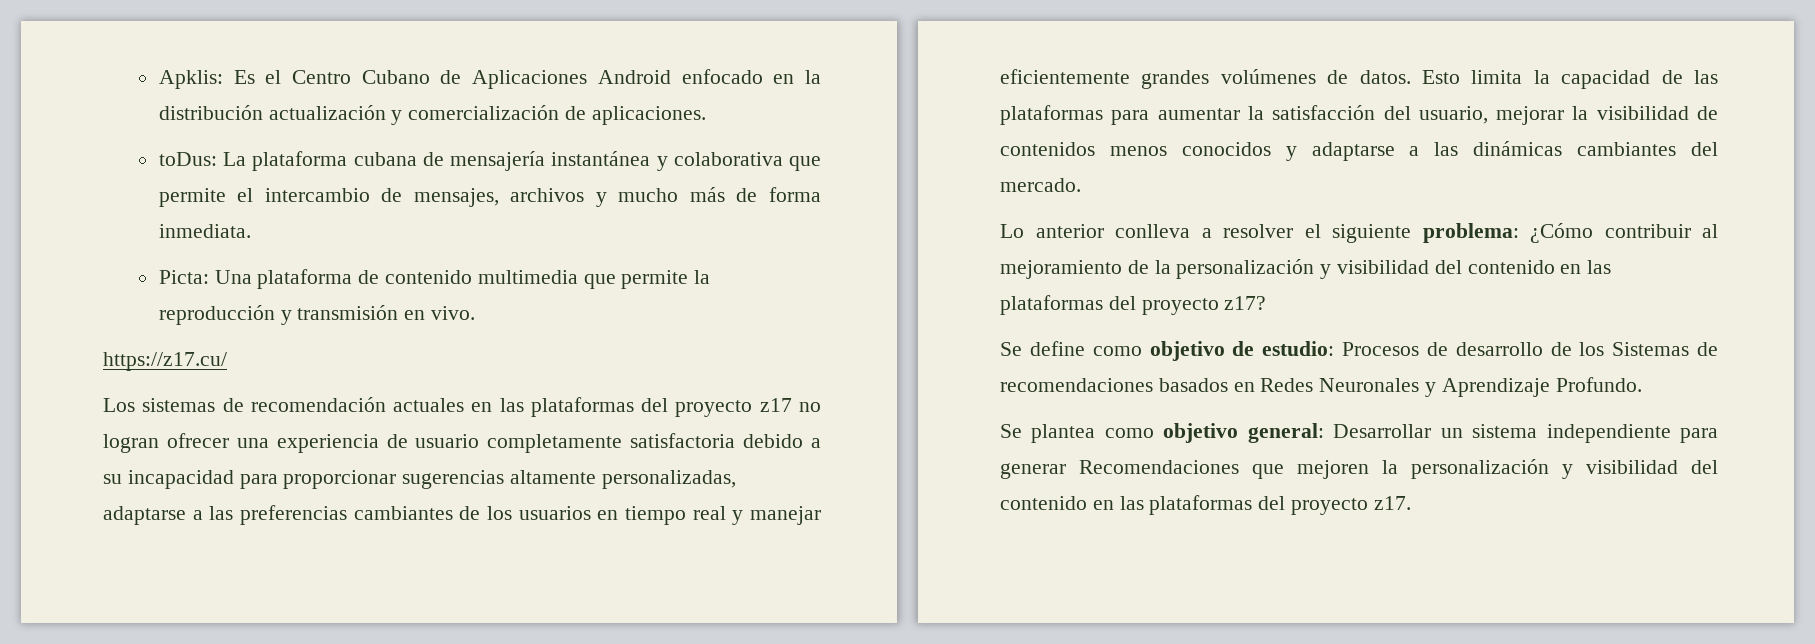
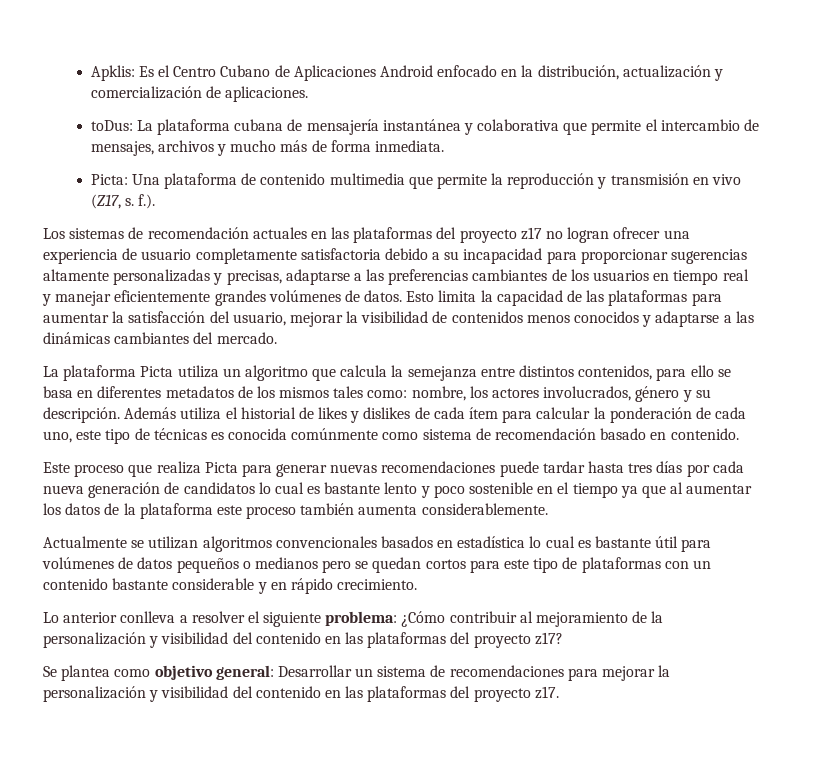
- Apklis: Es el Centro Cubano de Aplicaciones Android enfocado en la distribución actualización y comercialización de aplicaciones.
+ Apklis: Es el Centro Cubano de Aplicaciones Android enfocado en la distribución, actualización y comercialización de aplicaciones.
- Picta: Una plataforma de contenido multimedia que permite la reproducción y transmisión en vivo.
- https://z17.cu/
+ Picta: Una plataforma de contenido multimedia que permite la reproducción y transmisión en vivo (Z17, s. f.).
- Los sistemas de recomendación actuales en las plataformas del proyecto z17 no logran ofrecer una experiencia de usuario completamente satisfactoria debido a su incapacidad para proporcionar sugerencias altamente personalizadas, adaptarse a las preferencias cambiantes de los usuarios en tiempo real y manejar eficientemente grandes volúmenes de datos.
+ Los sistemas de recomendación actuales en las plataformas del proyecto z17 no logran ofrecer una experiencia de usuario completamente satisfactoria debido a su incapacidad para proporcionar sugerencias altamente personalizadas y precisas, adaptarse a las preferencias cambiantes de los usuarios en tiempo real y manejar eficientemente grandes volúmenes de datos.
+ La plataforma Picta utiliza un algoritmo que calcula la semejanza entre distintos contenidos, para ello se basa en diferentes metadatos de los mismos tales como: nombre, los actores involucrados, género y su descripción. Además utiliza el historial de likes y dislikes de cada ítem para calcular la ponderación de cada uno, este tipo de técnicas es conocida comúnmente como sistema de recomendación basado en contenido.
+ Este proceso que realiza Picta para generar nuevas recomendaciones puede tardar hasta tres días por cada nueva generación de candidatos lo cual es bastante lento y poco sostenible en el tiempo ya que al aumentar los datos de la plataforma este proceso también aumenta considerablemente.
+ Actualmente se utilizan algoritmos convencionales basados en estadística lo cual es bastante útil para volúmenes de datos pequeños o medianos pero se quedan cortos para este tipo de plataformas con un contenido bastante considerable y en rápido crecimiento.
- Se define como objetivo de estudio: Procesos de desarrollo de los Sistemas de recomendaciones basados en Redes Neuronales y Aprendizaje Profundo.
- Se plantea como objetivo general: Desarrollar un sistema independiente para generar Recomendaciones que mejoren la personalización y visibilidad del contenido en las plataformas del proyecto z17.
+ Se plantea como objetivo general: Desarrollar un sistema de recomendaciones para mejorar la personalización y visibilidad del contenido en las plataformas del proyecto z17.

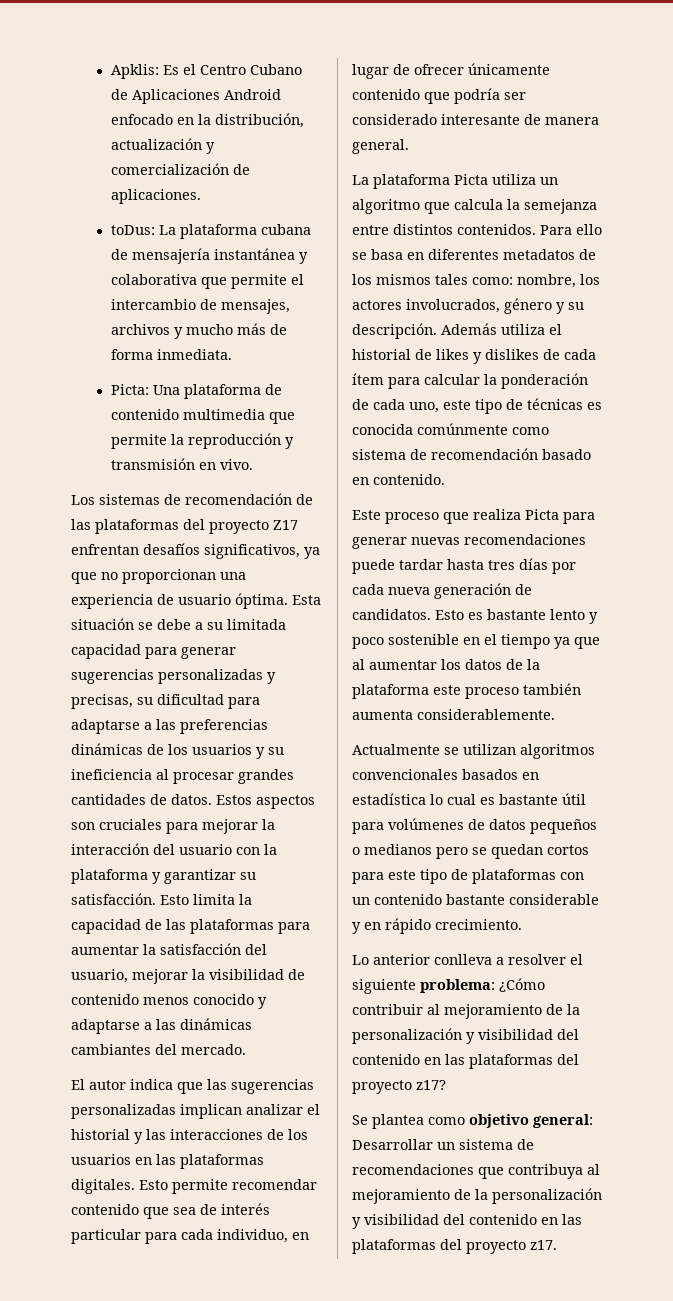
- Picta: Una plataforma de contenido multimedia que permite la reproducción y transmisión en vivo (Z17, s. f.).
+ Picta: Una plataforma de contenido multimedia que permite la reproducción y transmisión en vivo.
- Los sistemas de recomendación actuales en las plataformas del proyecto z17 no logran ofrecer una experiencia de usuario completamente satisfactoria debido a su incapacidad para proporcionar sugerencias altamente personalizadas y precisas, adaptarse a las preferencias cambiantes de los usuarios en tiempo real y manejar eficientemente grandes volúmenes de datos.
+ Los sistemas de recomendación de las plataformas del proyecto Z17 enfrentan desafíos significativos, ya que no proporcionan una experiencia de usuario óptima. Esta situación se debe a su limitada capacidad para generar sugerencias personalizadas y precisas, su dificultad para adaptarse a las preferencias dinámicas de los usuarios y su ineficiencia al procesar grandes cantidades de datos. Estos aspectos son cruciales para mejorar la interacción del usuario con la plataforma y garantizar su satisfacción.
- Esto limita la capacidad de las plataformas para aumentar la satisfacción del usuario, mejorar la visibilidad de contenidos menos conocidos y adaptarse a las dinámicas cambiantes del mercado.
+ Esto limita la capacidad de las plataformas para aumentar la satisfacción del usuario, mejorar la visibilidad de contenido menos conocido y adaptarse a las dinámicas cambiantes del mercado.
+ El autor indica que las sugerencias personalizadas implican analizar el historial y las interacciones de los usuarios en las plataformas digitales. Esto permite recomendar contenido que sea de interés particular para cada individuo, en lugar de ofrecer únicamente contenido que podría ser considerado interesante de manera general.
- La plataforma Picta utiliza un algoritmo que calcula la semejanza entre distintos contenidos, para ello se basa en diferentes metadatos de los mismos tales como: nombre, los actores involucrados, género y su descripción.
+ La plataforma Picta utiliza un algoritmo que calcula la semejanza entre distintos contenidos. Para ello se basa en diferentes metadatos de los mismos tales como: nombre, los actores involucrados, género y su descripción.
- Este proceso que realiza Picta para generar nuevas recomendaciones puede tardar hasta tres días por cada nueva generación de candidatos lo cual es bastante lento y poco sostenible en el tiempo ya que al aumentar los datos de la plataforma este proceso también aumenta considerablemente.
+ Este proceso que realiza Picta para generar nuevas recomendaciones puede tardar hasta tres días por cada nueva generación de candidatos. Esto es bastante lento y poco sostenible en el tiempo ya que al aumentar los datos de la plataforma este proceso también aumenta considerablemente.
- Se plantea como objetivo general: Desarrollar un sistema de recomendaciones para mejorar la personalización y visibilidad del contenido en las plataformas del proyecto z17.
+ Se plantea como objetivo general: Desarrollar un sistema de recomendaciones que contribuya al mejoramiento de la personalización y visibilidad del contenido en las plataformas del proyecto z17.

